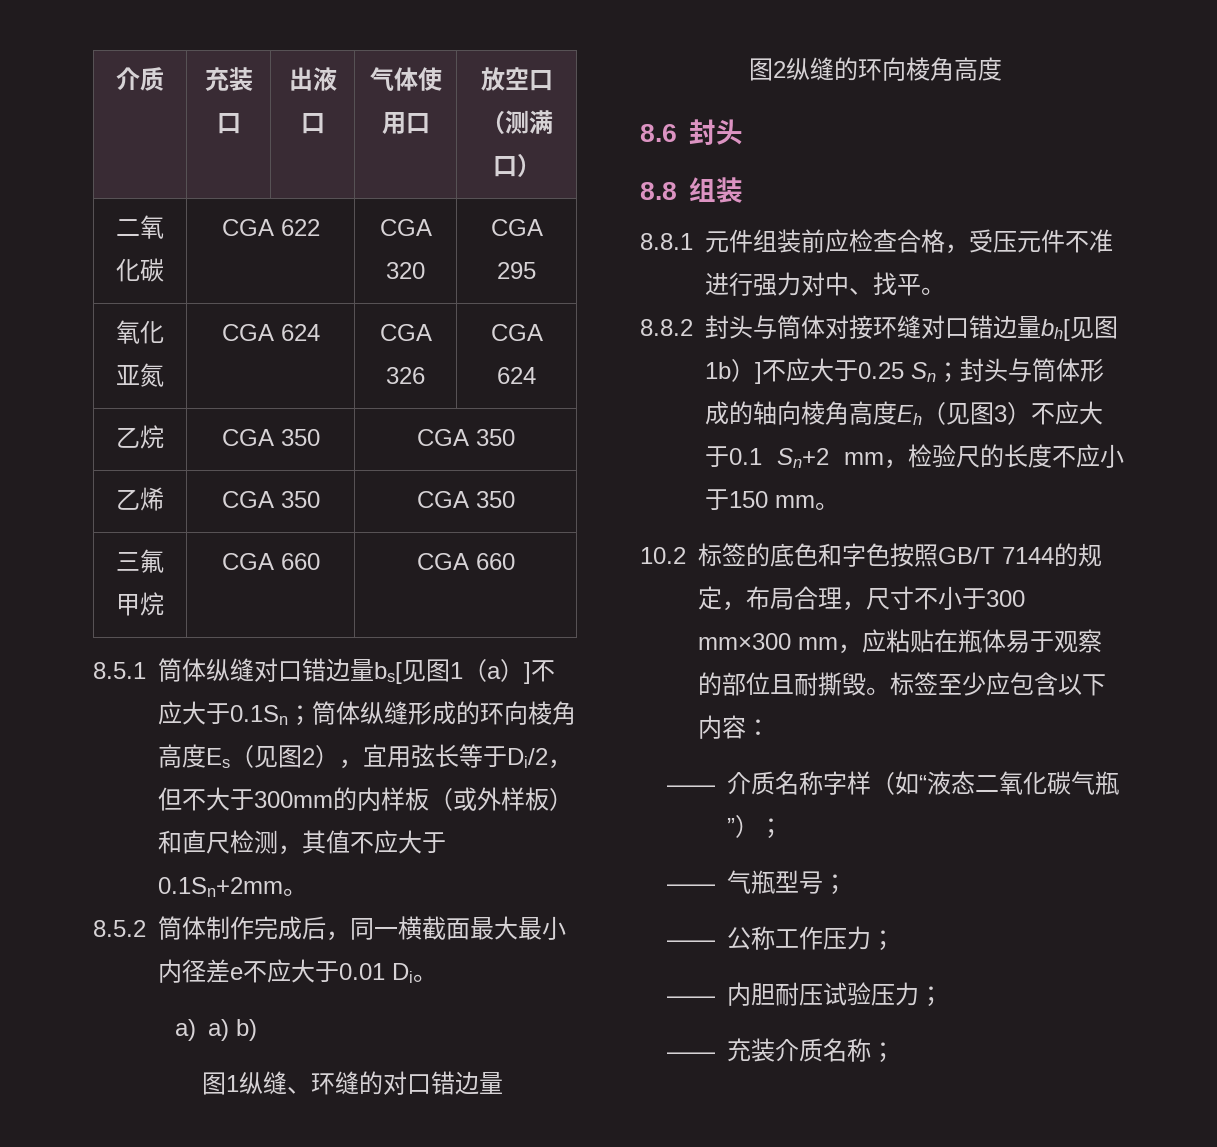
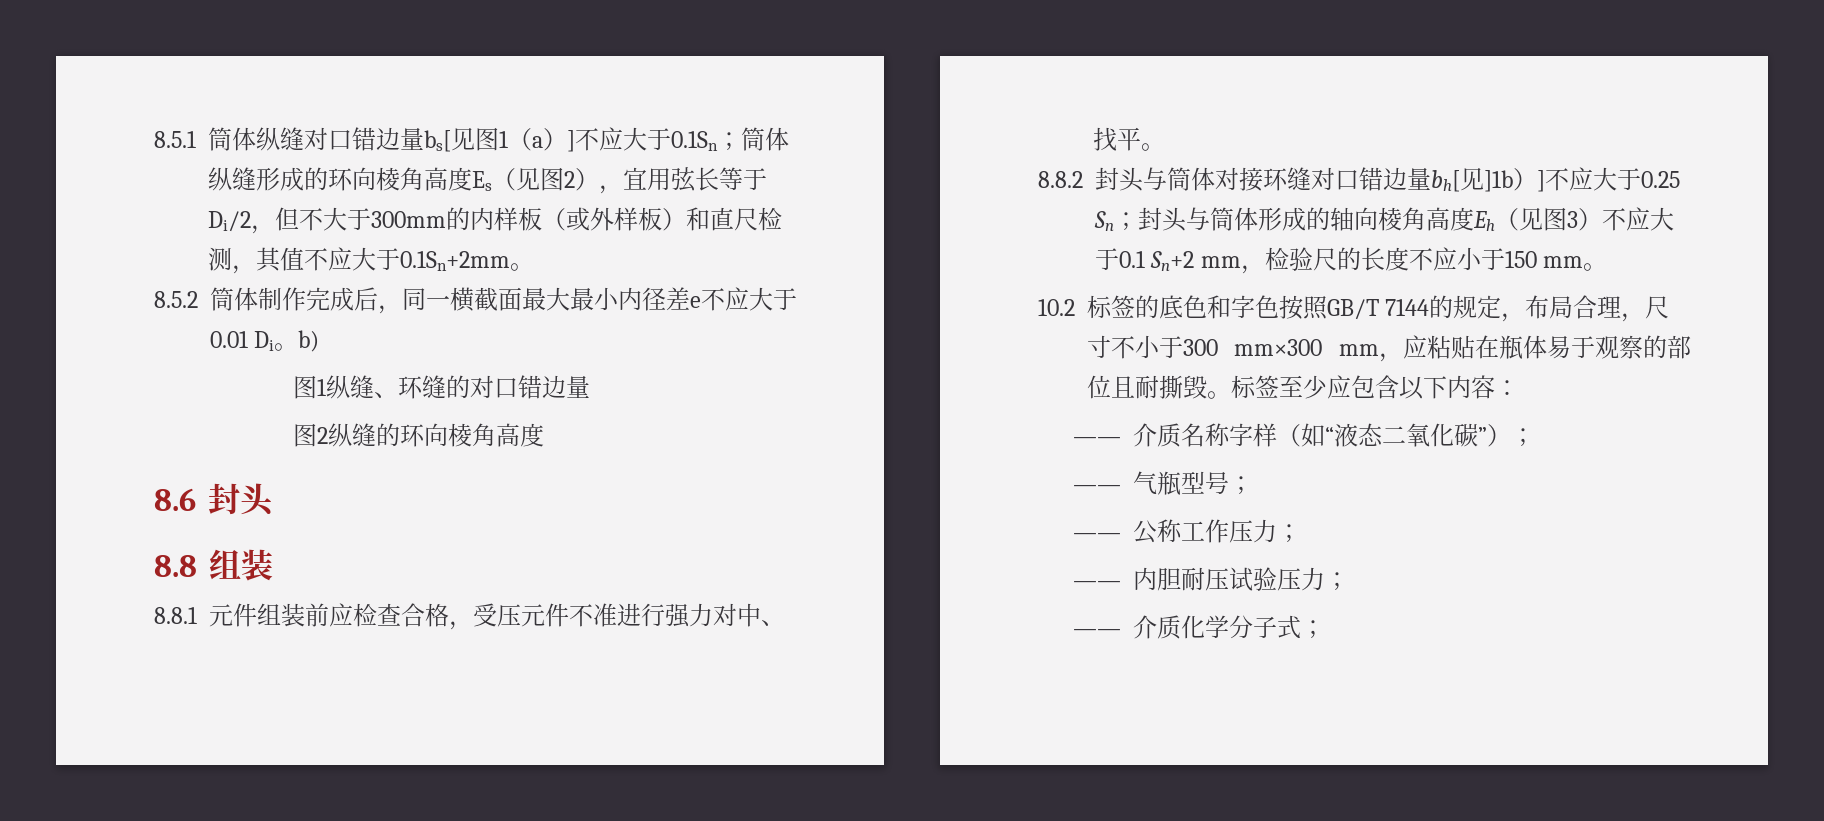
- 介质 | 充装口 | 出液口 | 气体使用口 | 放空口（测满口）
- 二氧化碳 | CGA 622 | CGA 320 | CGA 295
- 氧化亚氮 | CGA 624 | CGA 326 | CGA 624
- 乙烷 | CGA 350 | CGA 350
- 乙烯 | CGA 350 | CGA 350
- 三氟甲烷 | CGA 660 | CGA 660
- 8.5.2筒体制作完成后，同一横截面最大最小内径差e不应大于0.01 Di。
- a) a) b)
+ 8.5.2筒体制作完成后，同一横截面最大最小内径差e不应大于0.01 Di。b)
- 8.8.2封头与筒体对接环缝对口错边量bh[见图1b）]不应大于0.25 Sn；封头与筒体形成的轴向棱角高度Eh（见图3）不应大于0.1 Sn+2 mm，检验尺的长度不应小于150 mm。
+ 8.8.2封头与筒体对接环缝对口错边量bh[见]1b）]不应大于0.25 Sn；封头与筒体形成的轴向棱角高度Eh（见图3）不应大于0.1 Sn+2 mm，检验尺的长度不应小于150 mm。
- ——介质名称字样（如“液态二氧化碳气瓶”）；
+ ——介质名称字样（如“液态二氧化碳”）；
- ——充装介质名称；
+ ——介质化学分子式；

